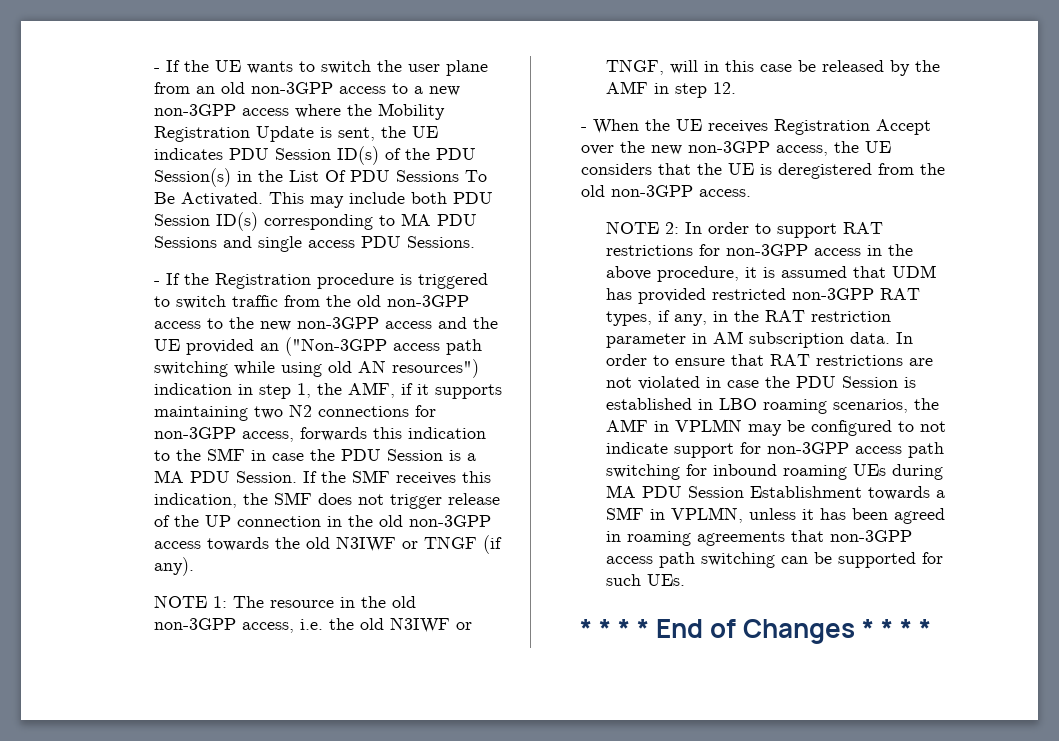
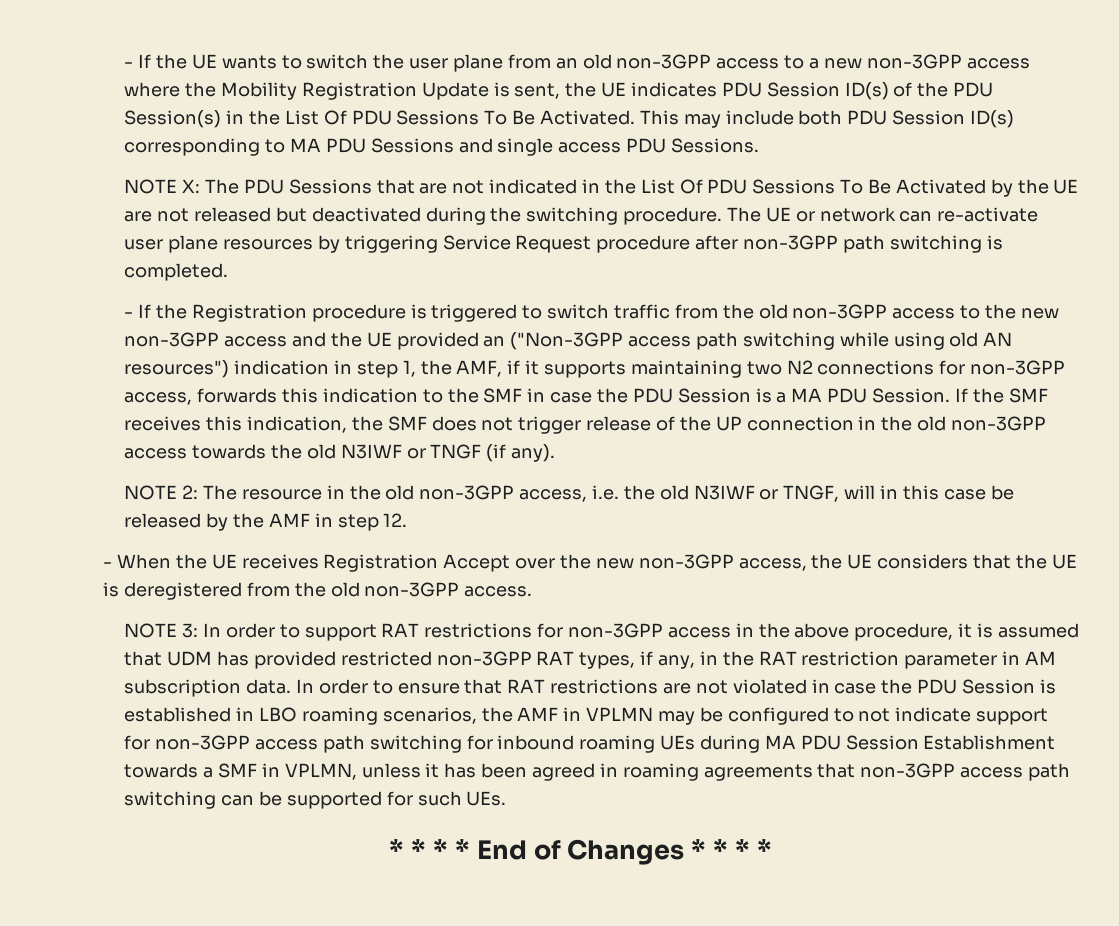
+ NOTE X: The PDU Sessions that are not indicated in the List Of PDU Sessions To Be Activated by the UE are not released but deactivated during the switching procedure. The UE or network can re-activate user plane resources by triggering Service Request procedure after non-3GPP path switching is completed.
- NOTE 1: The resource in the old non-3GPP access, i.e. the old N3IWF or TNGF, will in this case be released by the AMF in step 12.
+ NOTE 2: The resource in the old non-3GPP access, i.e. the old N3IWF or TNGF, will in this case be released by the AMF in step 12.
- NOTE 2: In order to support RAT restrictions for non-3GPP access in the above procedure, it is assumed that UDM has provided restricted non-3GPP RAT types, if any, in the RAT restriction parameter in AM subscription data.
+ NOTE 3: In order to support RAT restrictions for non-3GPP access in the above procedure, it is assumed that UDM has provided restricted non-3GPP RAT types, if any, in the RAT restriction parameter in AM subscription data.

